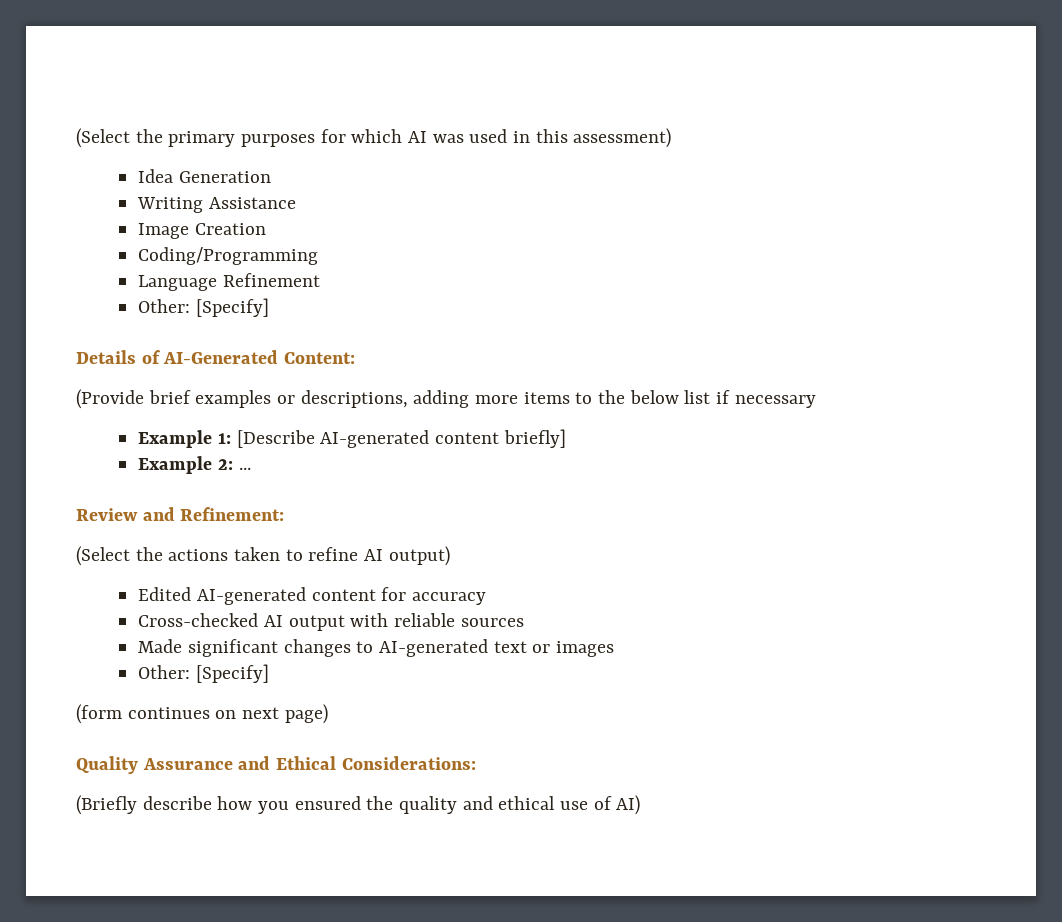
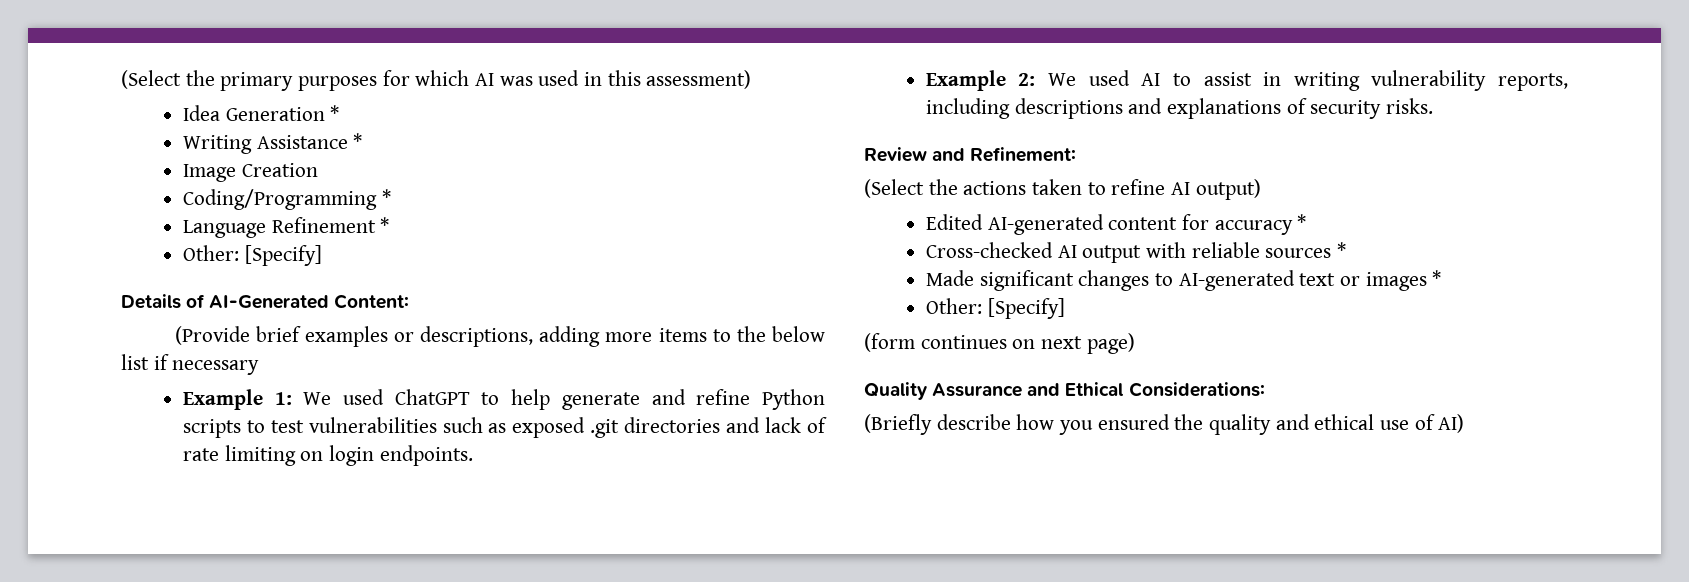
- Idea Generation
+ Idea Generation *
- Writing Assistance
+ Writing Assistance *
- Coding/Programming
+ Coding/Programming *
- Language Refinement
+ Language Refinement *
- Example 1: [Describe AI-generated content briefly]
- Example 2: ...
+ Example 1: We used ChatGPT to help generate and refine Python scripts to test vulnerabilities such as exposed .git directories and lack of rate limiting on login endpoints.
+ Example 2: We used AI to assist in writing vulnerability reports, including descriptions and explanations of security risks.
- Edited AI-generated content for accuracy
+ Edited AI-generated content for accuracy *
- Cross-checked AI output with reliable sources
+ Cross-checked AI output with reliable sources *
- Made significant changes to AI-generated text or images
+ Made significant changes to AI-generated text or images *

